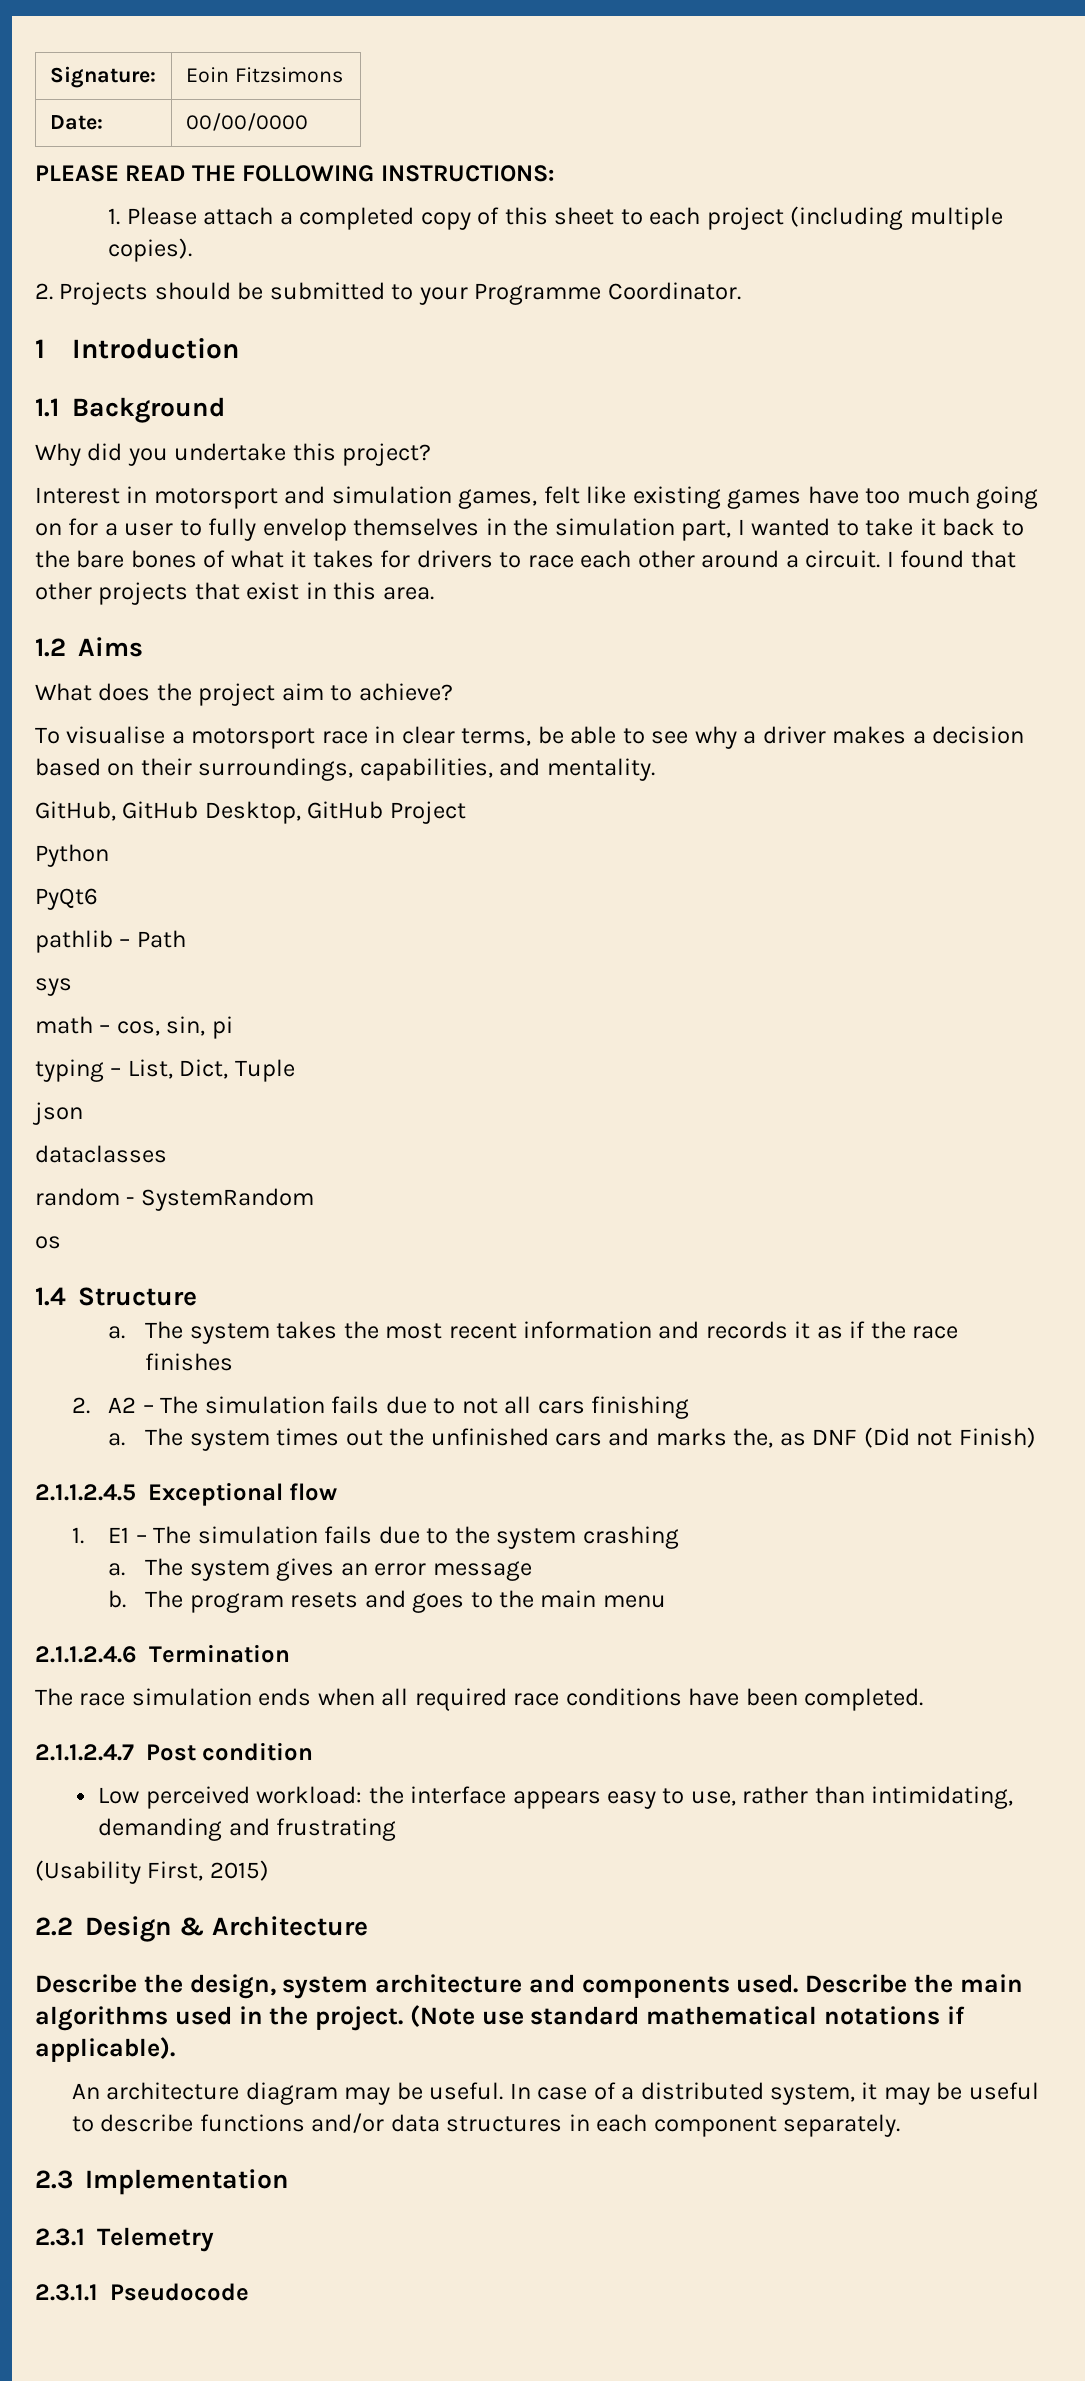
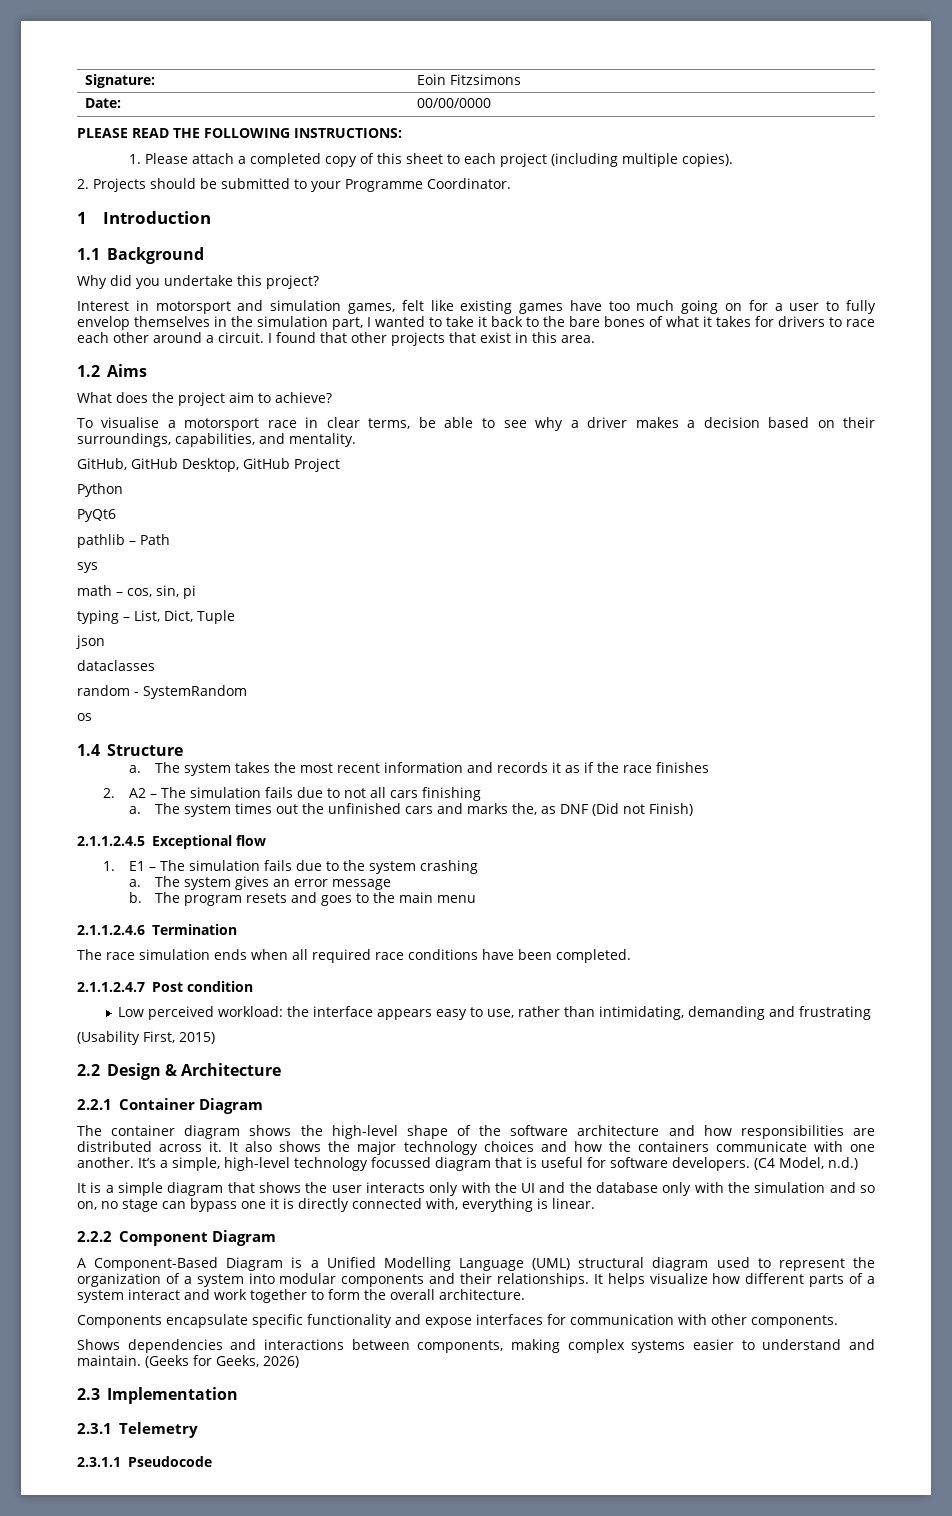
- Describe the design, system architecture and components used. Describe the main algorithms used in the project. (Note use standard mathematical notations if applicable).
- An architecture diagram may be useful. In case of a distributed system, it may be useful to describe functions and/or data structures in each component separately.
+ 2.2.1 Container Diagram
+ The container diagram shows the high-level shape of the software architecture and how responsibilities are distributed across it. It also shows the major technology choices and how the containers communicate with one another. It’s a simple, high-level technology focussed diagram that is useful for software developers. (C4 Model, n.d.)
+ It is a simple diagram that shows the user interacts only with the UI and the database only with the simulation and so on, no stage can bypass one it is directly connected with, everything is linear.
+ 2.2.2 Component Diagram
+ A Component-Based Diagram is a Unified Modelling Language (UML) structural diagram used to represent the organization of a system into modular components and their relationships. It helps visualize how different parts of a system interact and work together to form the overall architecture.
+ Components encapsulate specific functionality and expose interfaces for communication with other components.
+ Shows dependencies and interactions between components, making complex systems easier to understand and maintain. (Geeks for Geeks, 2026)

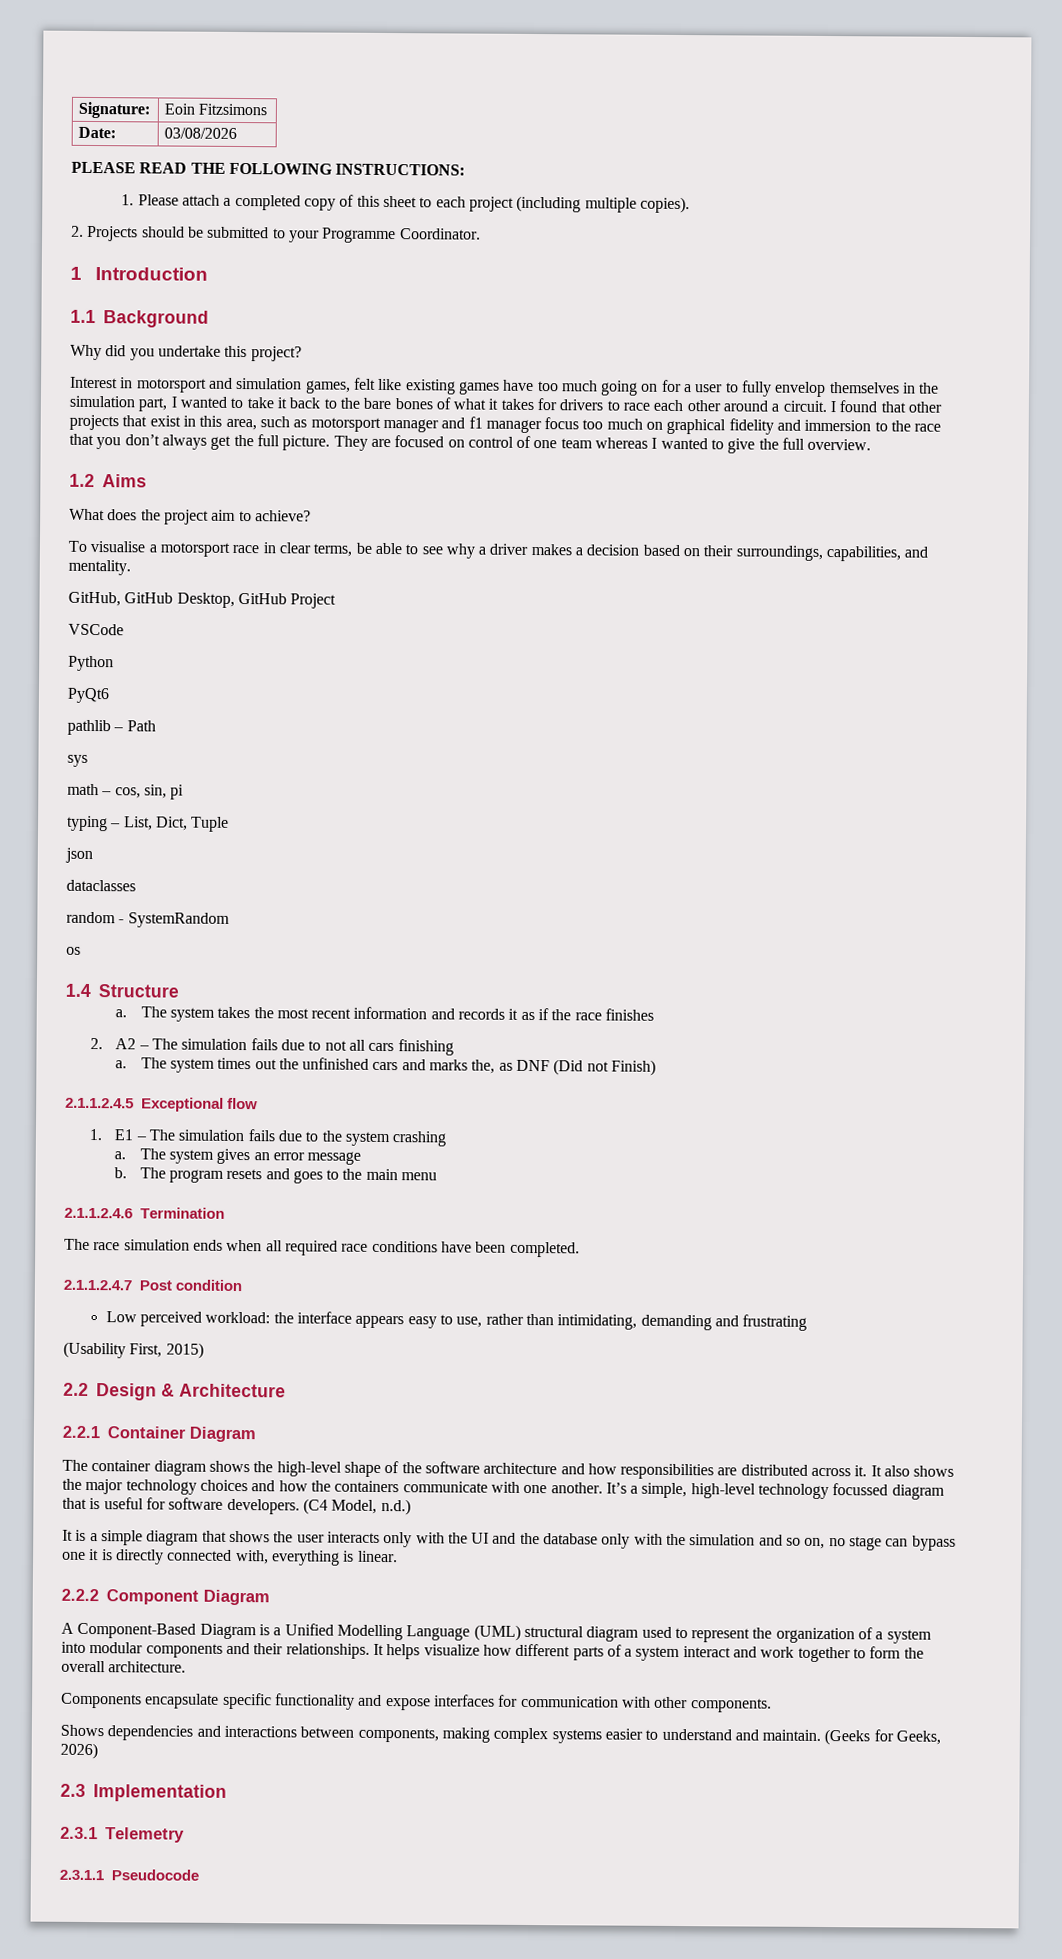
- Date: | 00/00/0000
+ Date: | 03/08/2026
- I found that other projects that exist in this area.
+ I found that other projects that exist in this area, such as motorsport manager and f1 manager focus too much on graphical fidelity and immersion to the race that you don’t always get the full picture. They are focused on control of one team whereas I wanted to give the full overview.
+ VSCode

